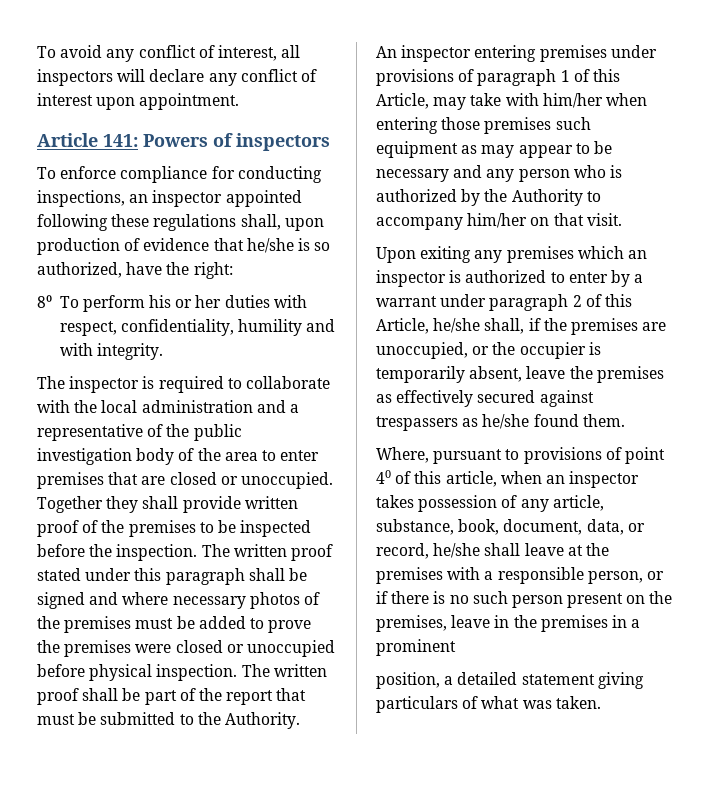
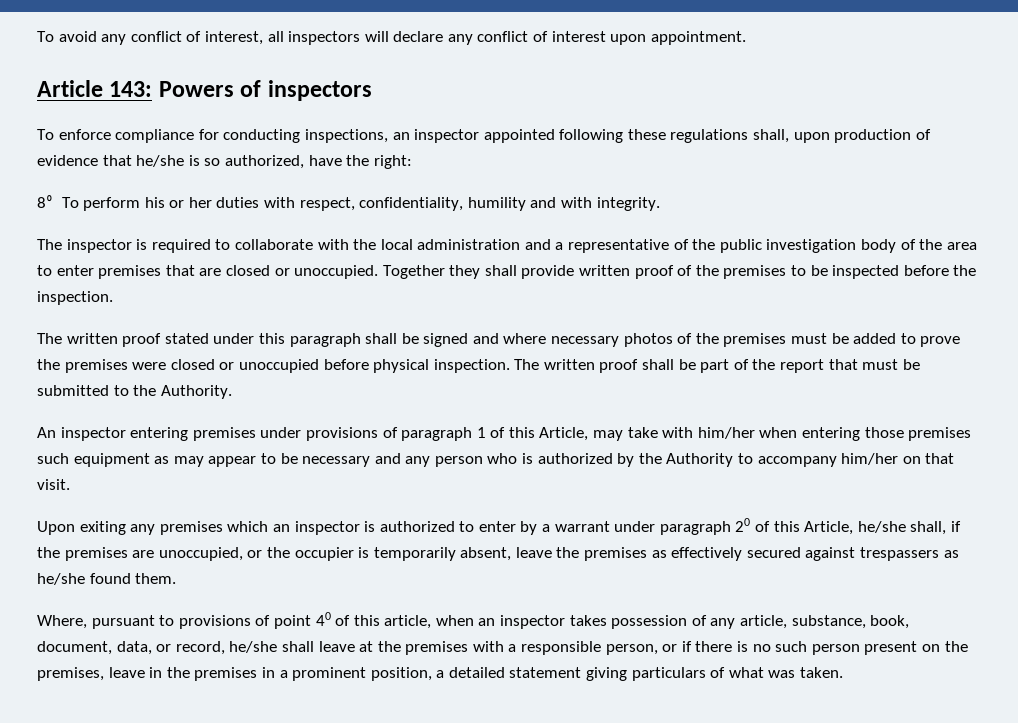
- Article 141: Powers of inspectors
+ Article 143: Powers of inspectors
- Together they shall provide written proof of the premises to be inspected before the inspection. The written proof stated under this paragraph shall be signed and where necessary photos of the premises must be added to prove the premises were closed or unoccupied before physical inspection.
+ Together they shall provide written proof of the premises to be inspected before the inspection.
+ The written proof stated under this paragraph shall be signed and where necessary photos of the premises must be added to prove the premises were closed or unoccupied before physical inspection.
- Upon exiting any premises which an inspector is authorized to enter by a warrant under paragraph 2 of this Article, he/she shall, if the premises are unoccupied, or the occupier is temporarily absent, leave the premises as effectively secured against trespassers as he/she found them.
+ Upon exiting any premises which an inspector is authorized to enter by a warrant under paragraph 20 of this Article, he/she shall, if the premises are unoccupied, or the occupier is temporarily absent, leave the premises as effectively secured against trespassers as he/she found them.
- Where, pursuant to provisions of point 40 of this article, when an inspector takes possession of any article, substance, book, document, data, or record, he/she shall leave at the premises with a responsible person, or if there is no such person present on the premises, leave in the premises in a prominent
- position, a detailed statement giving particulars of what was taken.
+ Where, pursuant to provisions of point 40 of this article, when an inspector takes possession of any article, substance, book, document, data, or record, he/she shall leave at the premises with a responsible person, or if there is no such person present on the premises, leave in the premises in a prominent position, a detailed statement giving particulars of what was taken.

